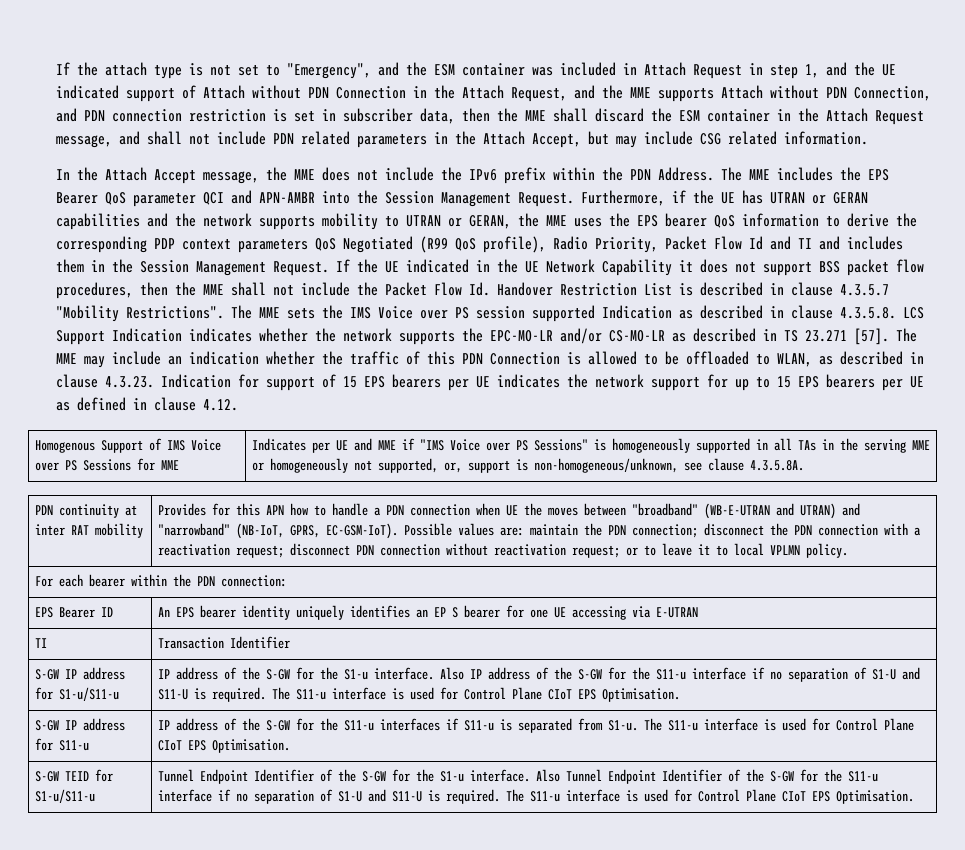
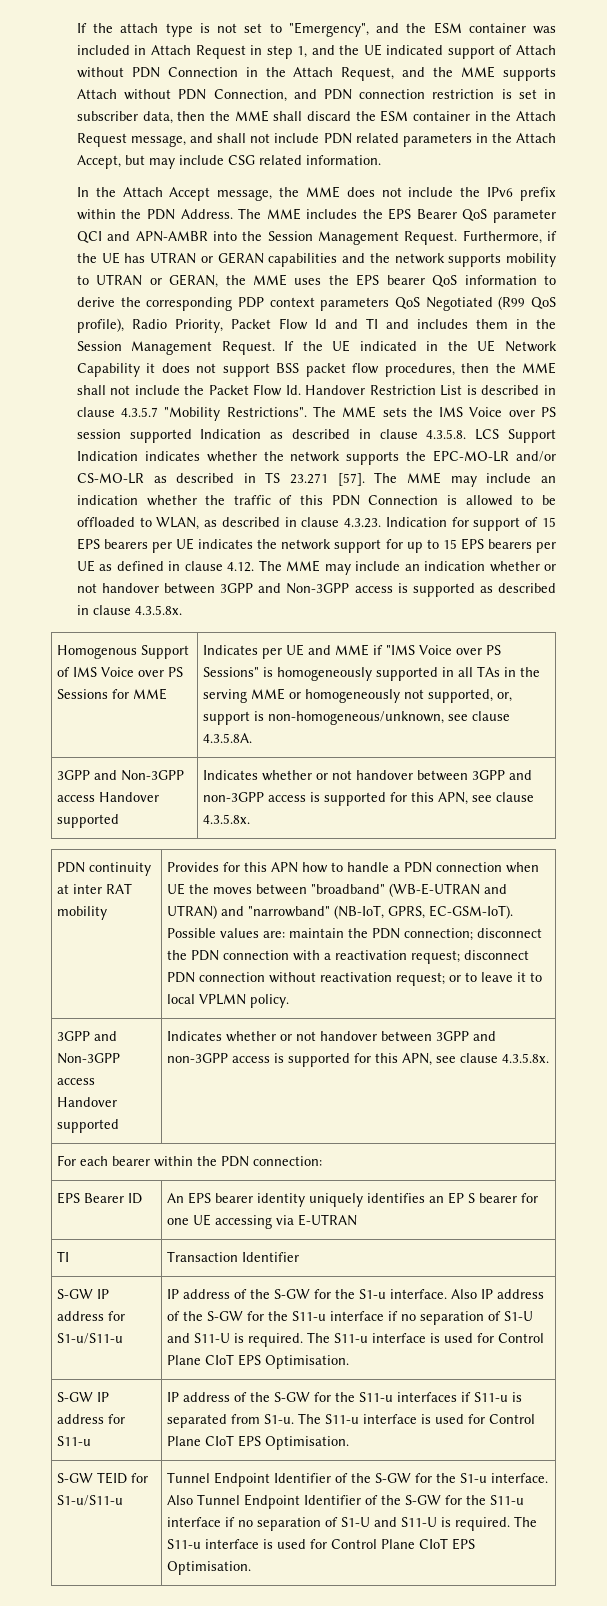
- The MME may include an indication whether the traffic of this PDN Connection is allowed to be offloaded to WLAN, as described in clause 4.3.23. Indication for support of 15 EPS bearers per UE indicates the network support for up to 15 EPS bearers per UE as defined in clause 4.12.
+ The MME may include an indication whether the traffic of this PDN Connection is allowed to be offloaded to WLAN, as described in clause 4.3.23. Indication for support of 15 EPS bearers per UE indicates the network support for up to 15 EPS bearers per UE as defined in clause 4.12. The MME may include an indication whether or not handover between 3GPP and Non-3GPP access is supported as described in clause 4.3.5.8x.
  Indicates per UE and MME if "IMS Voice over PS Sessions" is homogeneously supported in all TAs in the serving MME or homogeneously not supported, or, support is non-homogeneous/unknown, see clause 4.3.5.8A.
+ 3GPP and Non-3GPP access Handover supported | Indicates whether or not handover between 3GPP and non-3GPP access is supported for this APN, see clause 4.3.5.8x.
  Possible values are: maintain the PDN connection; disconnect the PDN connection with a reactivation request; disconnect PDN connection without reactivation request; or to leave it to local VPLMN policy.
+ 3GPP and Non-3GPP access Handover supported | Indicates whether or not handover between 3GPP and non-3GPP access is supported for this APN, see clause 4.3.5.8x.

